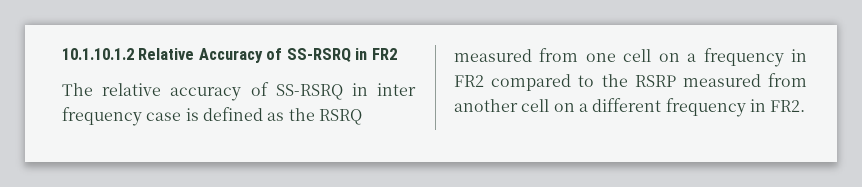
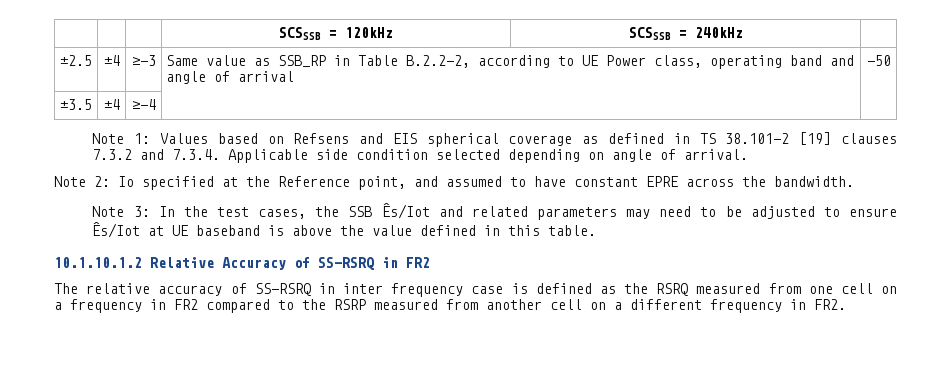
+ | | | SCSSSB = 120kHz | SCSSSB = 240kHz |
+ ±2.5 | ±4 | ≥-3 | Same value as SSB_RP in Table B.2.2-2, according to UE Power class, operating band and angle of arrival | -50
+ ±3.5 | ±4 | ≥-4 | |
+ Note 1: Values based on Refsens and EIS spherical coverage as defined in TS 38.101-2 [19] clauses 7.3.2 and 7.3.4. Applicable side condition selected depending on angle of arrival.
+ Note 2: Io specified at the Reference point, and assumed to have constant EPRE across the bandwidth.
+ Note 3: In the test cases, the SSB Ês/Iot and related parameters may need to be adjusted to ensure Ês/Iot at UE baseband is above the value defined in this table.

